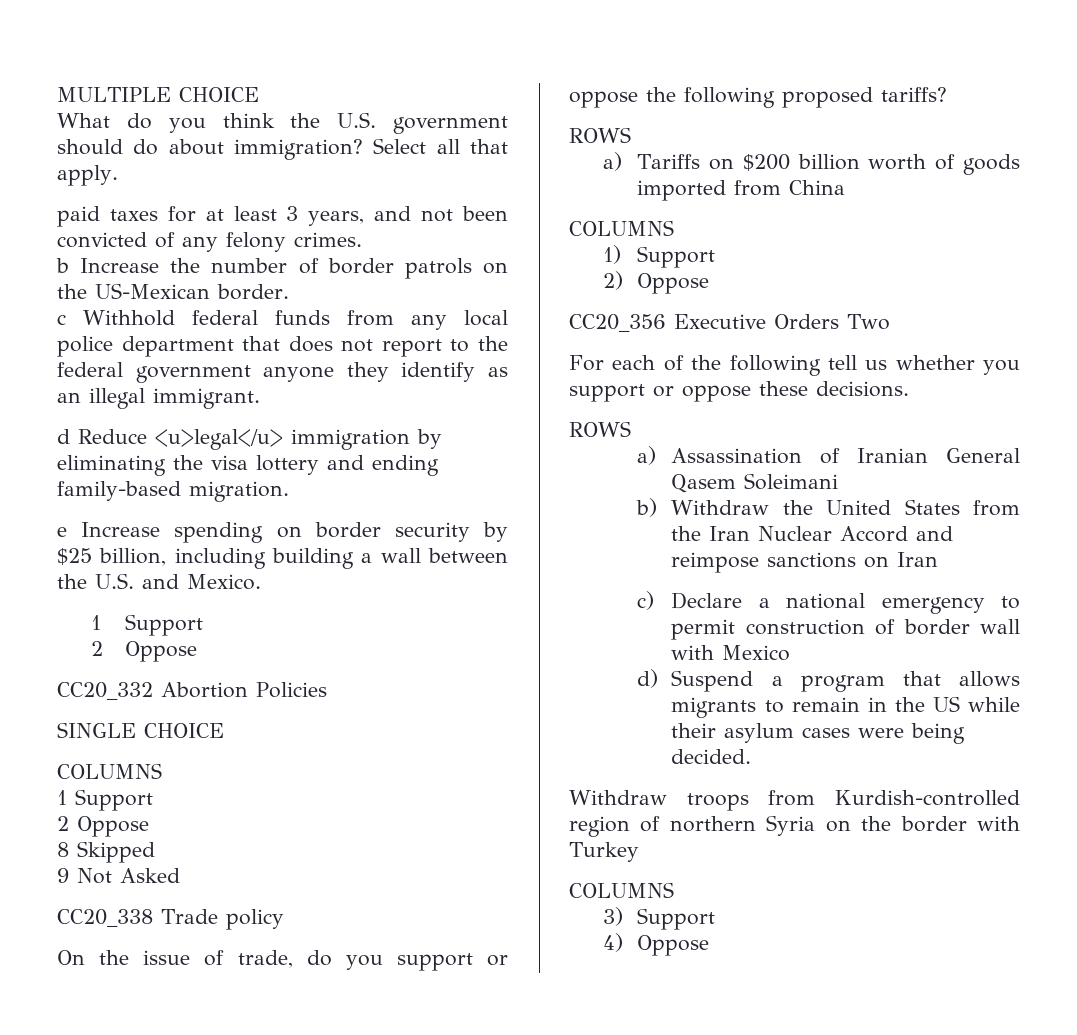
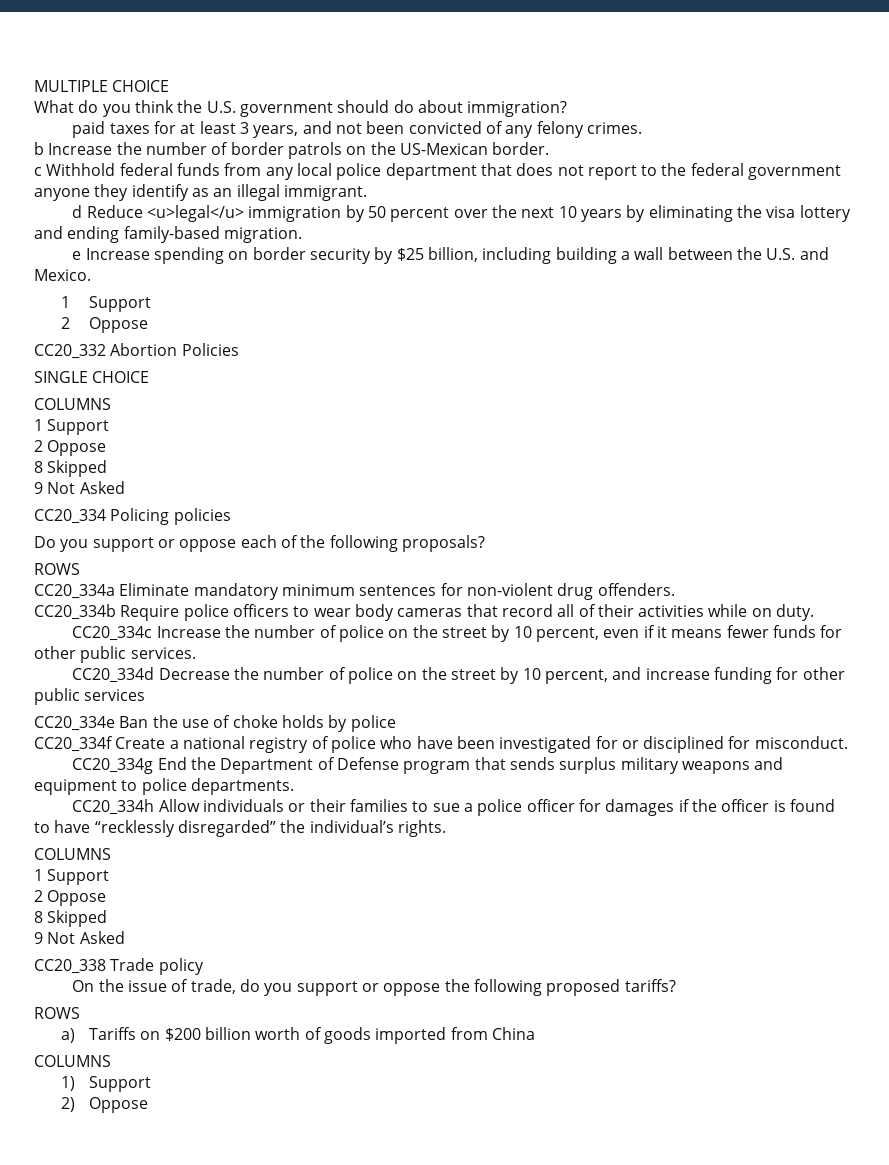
- Select all that apply.
- d Reduce <u>legal</u> immigration by eliminating the visa lottery and ending family-based migration.
+ d Reduce <u>legal</u> immigration by 50 percent over the next 10 years by eliminating the visa lottery and ending family-based migration.
+ CC20_334 Policing policies
+ Do you support or oppose each of the following proposals?
+ ROWS
+ CC20_334a Eliminate mandatory minimum sentences for non-violent drug offenders.
+ CC20_334b Require police officers to wear body cameras that record all of their activities while on duty.
+ CC20_334c Increase the number of police on the street by 10 percent, even if it means fewer funds for other public services.
+ CC20_334d Decrease the number of police on the street by 10 percent, and increase funding for other public services
+ CC20_334e Ban the use of choke holds by police
+ CC20_334f Create a national registry of police who have been investigated for or disciplined for misconduct.
+ CC20_334g End the Department of Defense program that sends surplus military weapons and equipment to police departments.
+ CC20_334h Allow individuals or their families to sue a police officer for damages if the officer is found to have “recklessly disregarded” the individual’s rights.
+ COLUMNS
+ 1 Support
+ 2 Oppose
+ 8 Skipped
+ 9 Not Asked
- CC20_356 Executive Orders Two
- For each of the following tell us whether you support or oppose these decisions.
- ROWS
- a) Assassination of Iranian General Qasem Soleimani
- b) Withdraw the United States from the Iran Nuclear Accord and reimpose sanctions on Iran
- c) Declare a national emergency to permit construction of border wall with Mexico
- d) Suspend a program that allows migrants to remain in the US while their asylum cases were being decided.
- Withdraw troops from Kurdish-controlled region of northern Syria on the border with Turkey
- COLUMNS
- 3) Support
- 4) Oppose

